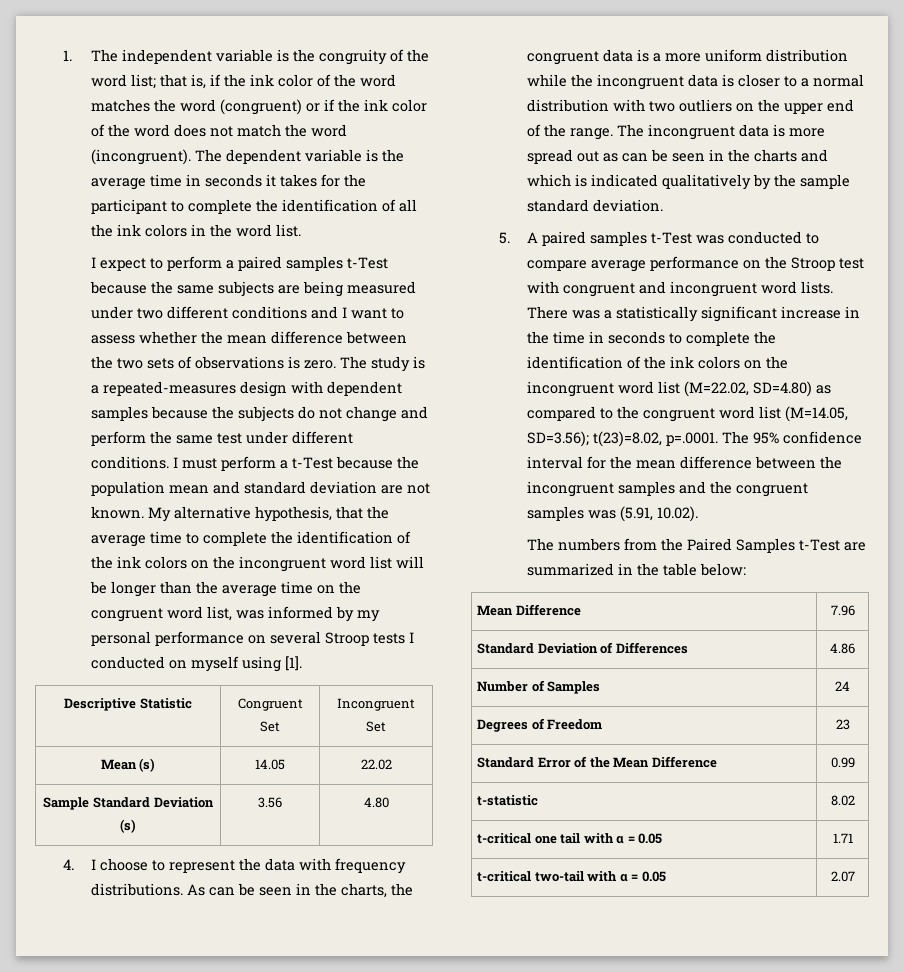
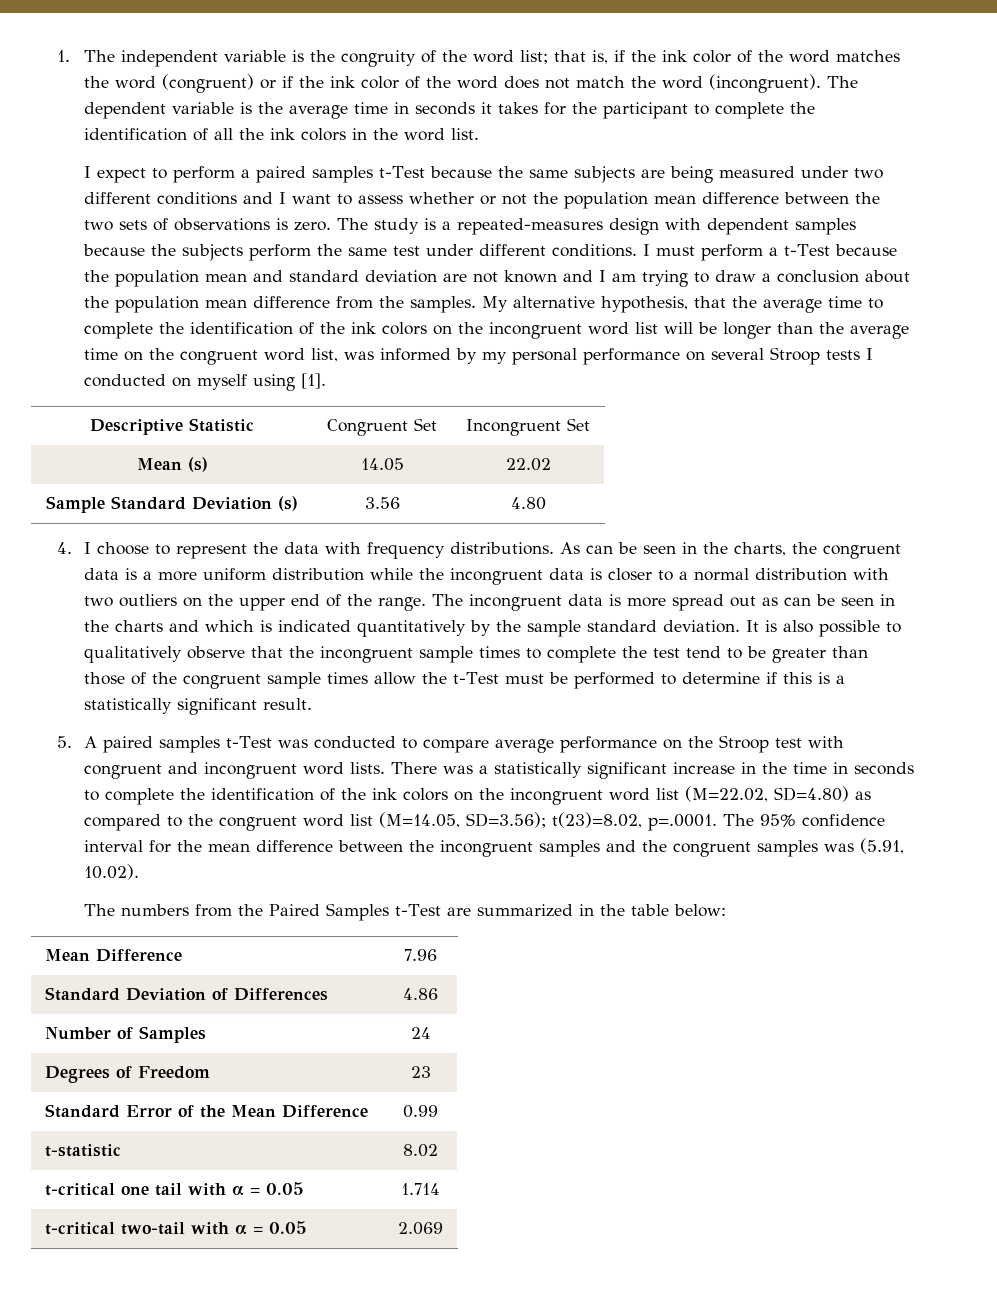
- I expect to perform a paired samples t-Test because the same subjects are being measured under two different conditions and I want to assess whether the mean difference between the two sets of observations is zero.
+ I expect to perform a paired samples t-Test because the same subjects are being measured under two different conditions and I want to assess whether or not the population mean difference between the two sets of observations is zero.
- The study is a repeated-measures design with dependent samples because the subjects do not change and perform the same test under different conditions.
+ The study is a repeated-measures design with dependent samples because the subjects perform the same test under different conditions.
- I must perform a t-Test because the population mean and standard deviation are not known.
+ I must perform a t-Test because the population mean and standard deviation are not known and I am trying to draw a conclusion about the population mean difference from the samples.
- The incongruent data is more spread out as can be seen in the charts and which is indicated qualitatively by the sample standard deviation.
+ The incongruent data is more spread out as can be seen in the charts and which is indicated quantitatively by the sample standard deviation. It is also possible to qualitatively observe that the incongruent sample times to complete the test tend to be greater than those of the congruent sample times allow the t-Test must be performed to determine if this is a statistically significant result.
- t-critical one tail with α = 0.05 | 1.71
+ t-critical one tail with α = 0.05 | 1.714
- t-critical two-tail with α = 0.05 | 2.07
+ t-critical two-tail with α = 0.05 | 2.069

